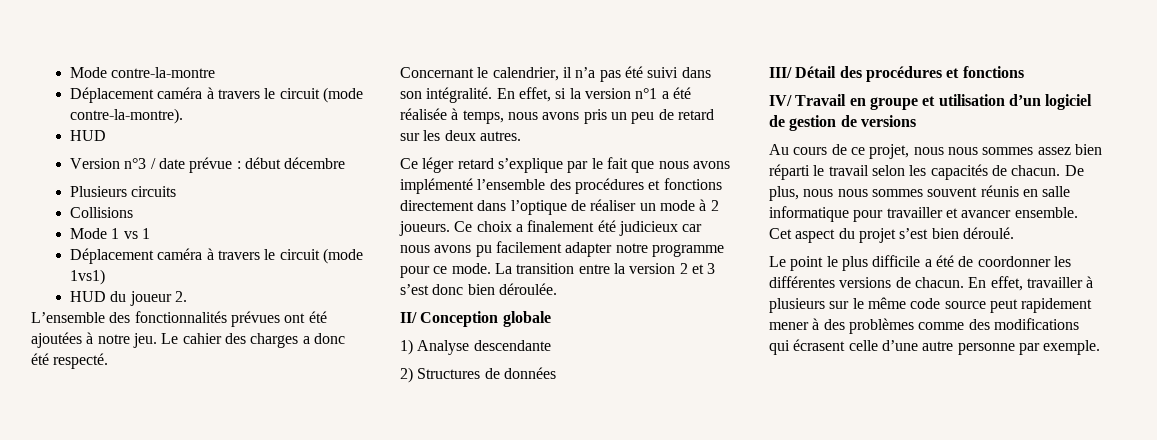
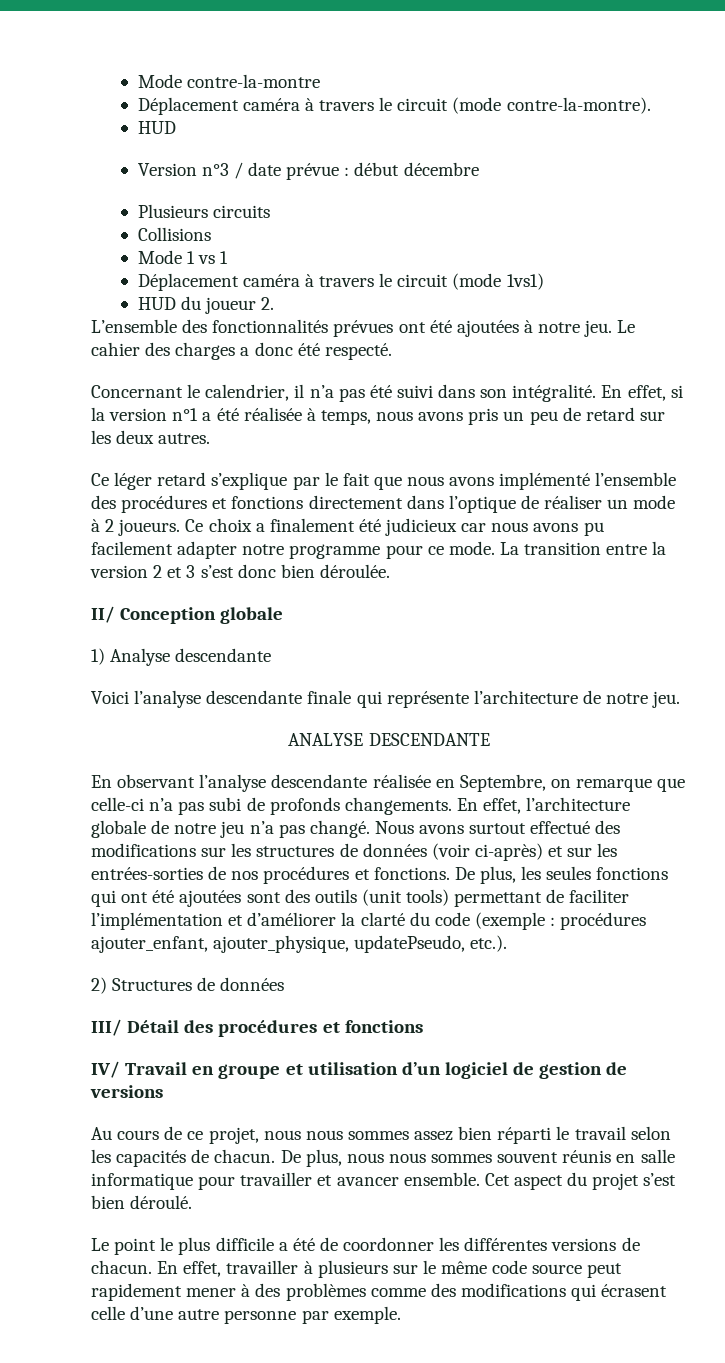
+ Voici l’analyse descendante finale qui représente l’architecture de notre jeu.
+ ANALYSE DESCENDANTE
+ En observant l’analyse descendante réalisée en Septembre, on remarque que celle-ci n’a pas subi de profonds changements. En effet, l’architecture globale de notre jeu n’a pas changé. Nous avons surtout effectué des modifications sur les structures de données (voir ci-après) et sur les entrées-sorties de nos procédures et fonctions. De plus, les seules fonctions qui ont été ajoutées sont des outils (unit tools) permettant de faciliter l’implémentation et d’améliorer la clarté du code (exemple : procédures ajouter_enfant, ajouter_physique, updatePseudo, etc.).

